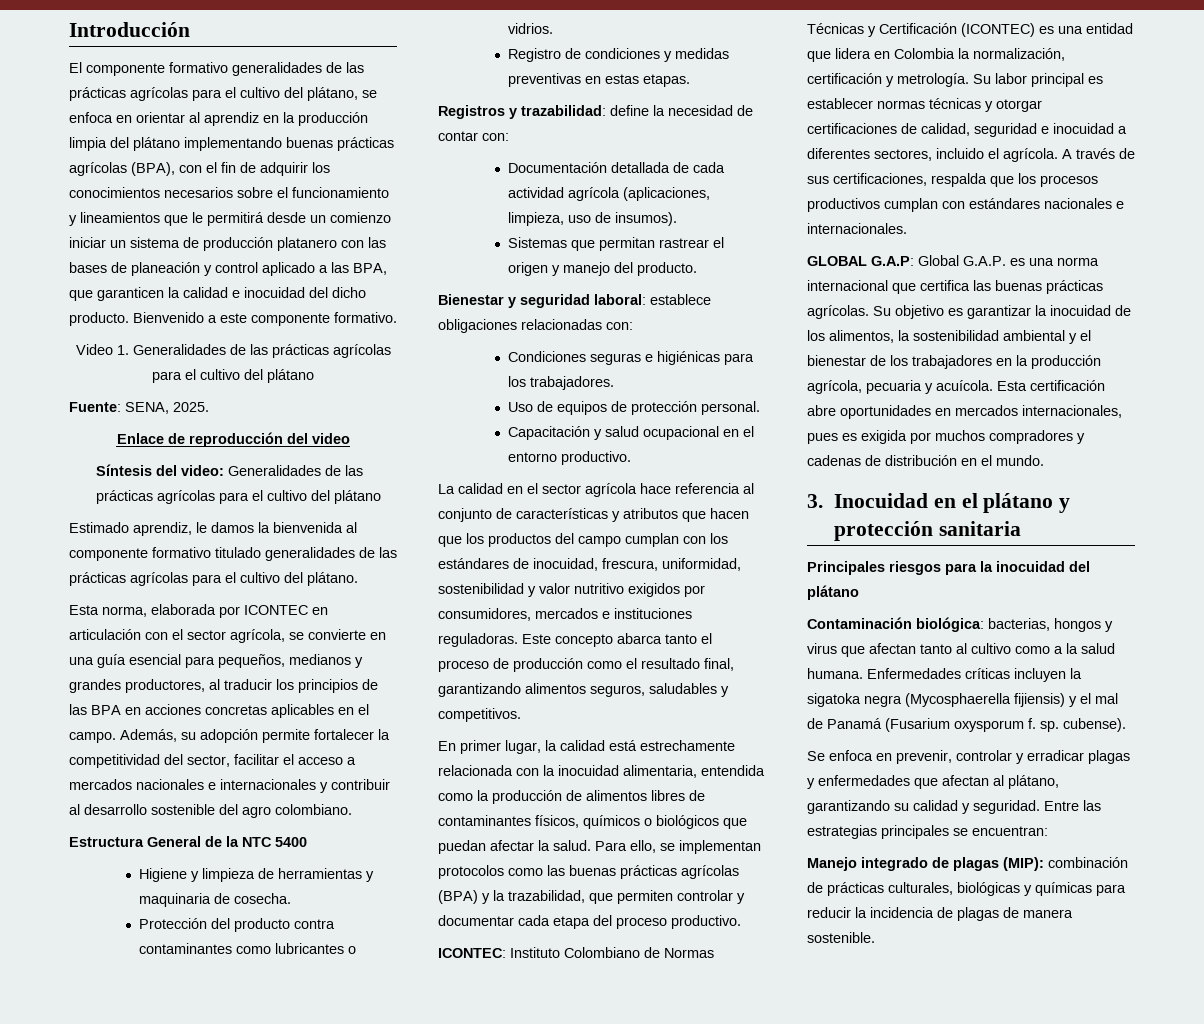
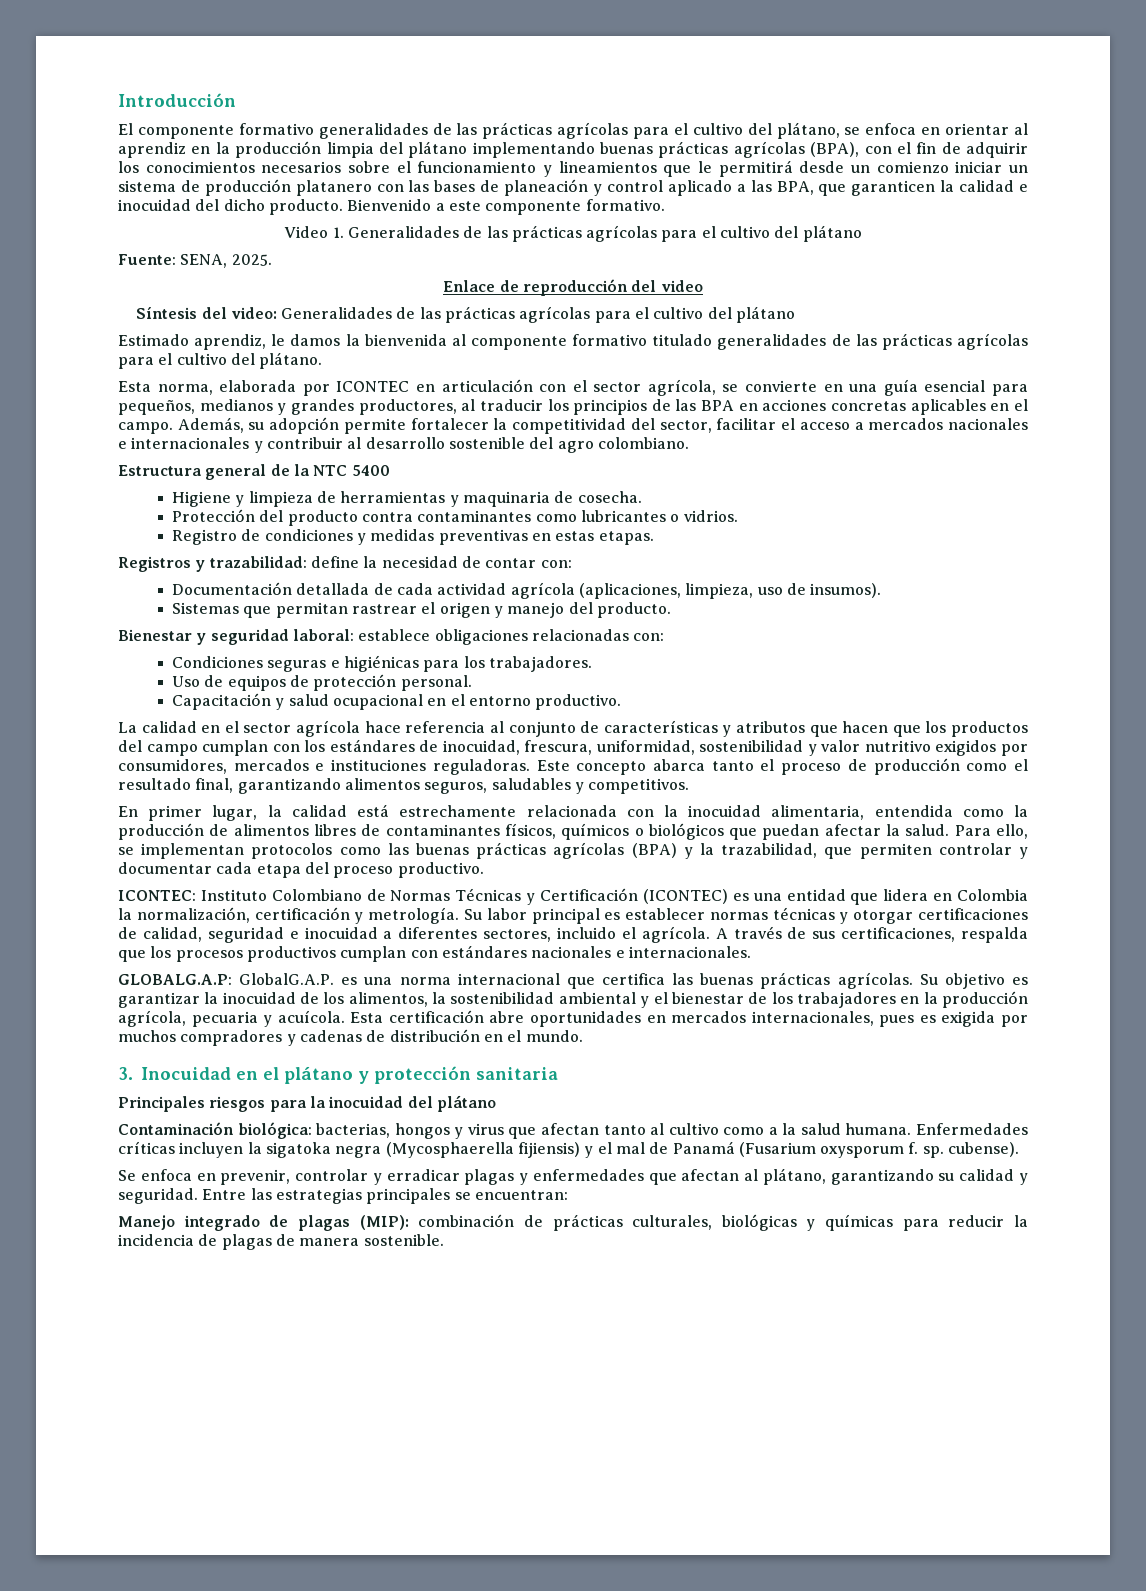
- Estructura General de la NTC 5400
+ Estructura general de la NTC 5400
- GLOBAL G.A.P: Global G.A.P. es una norma internacional que certifica las buenas prácticas agrícolas.
+ GLOBALG.A.P: GlobalG.A.P. es una norma internacional que certifica las buenas prácticas agrícolas.

